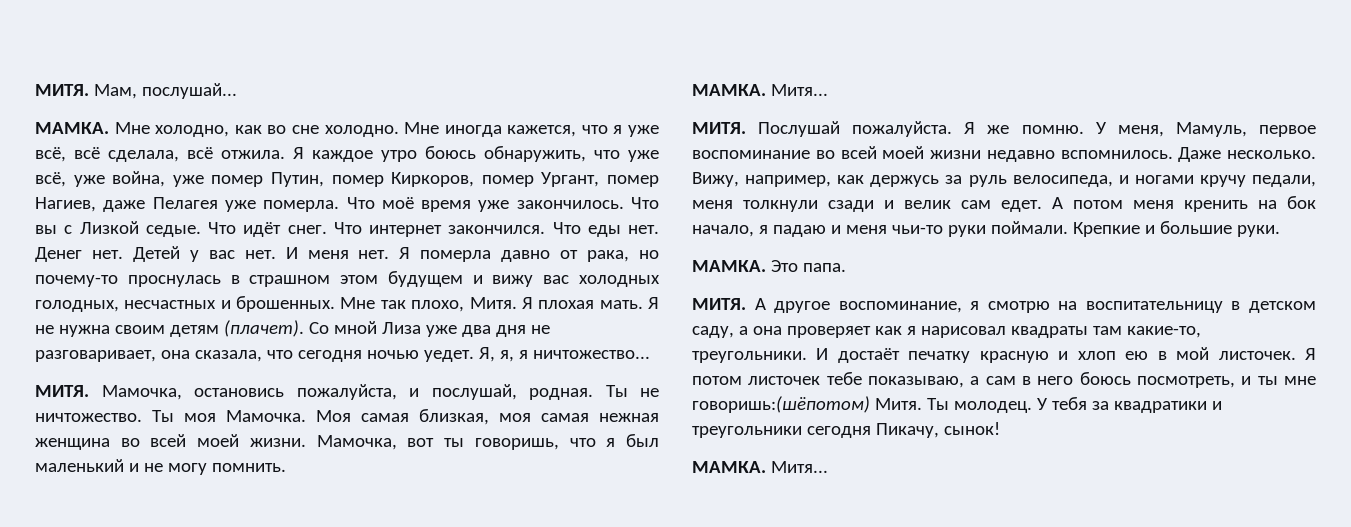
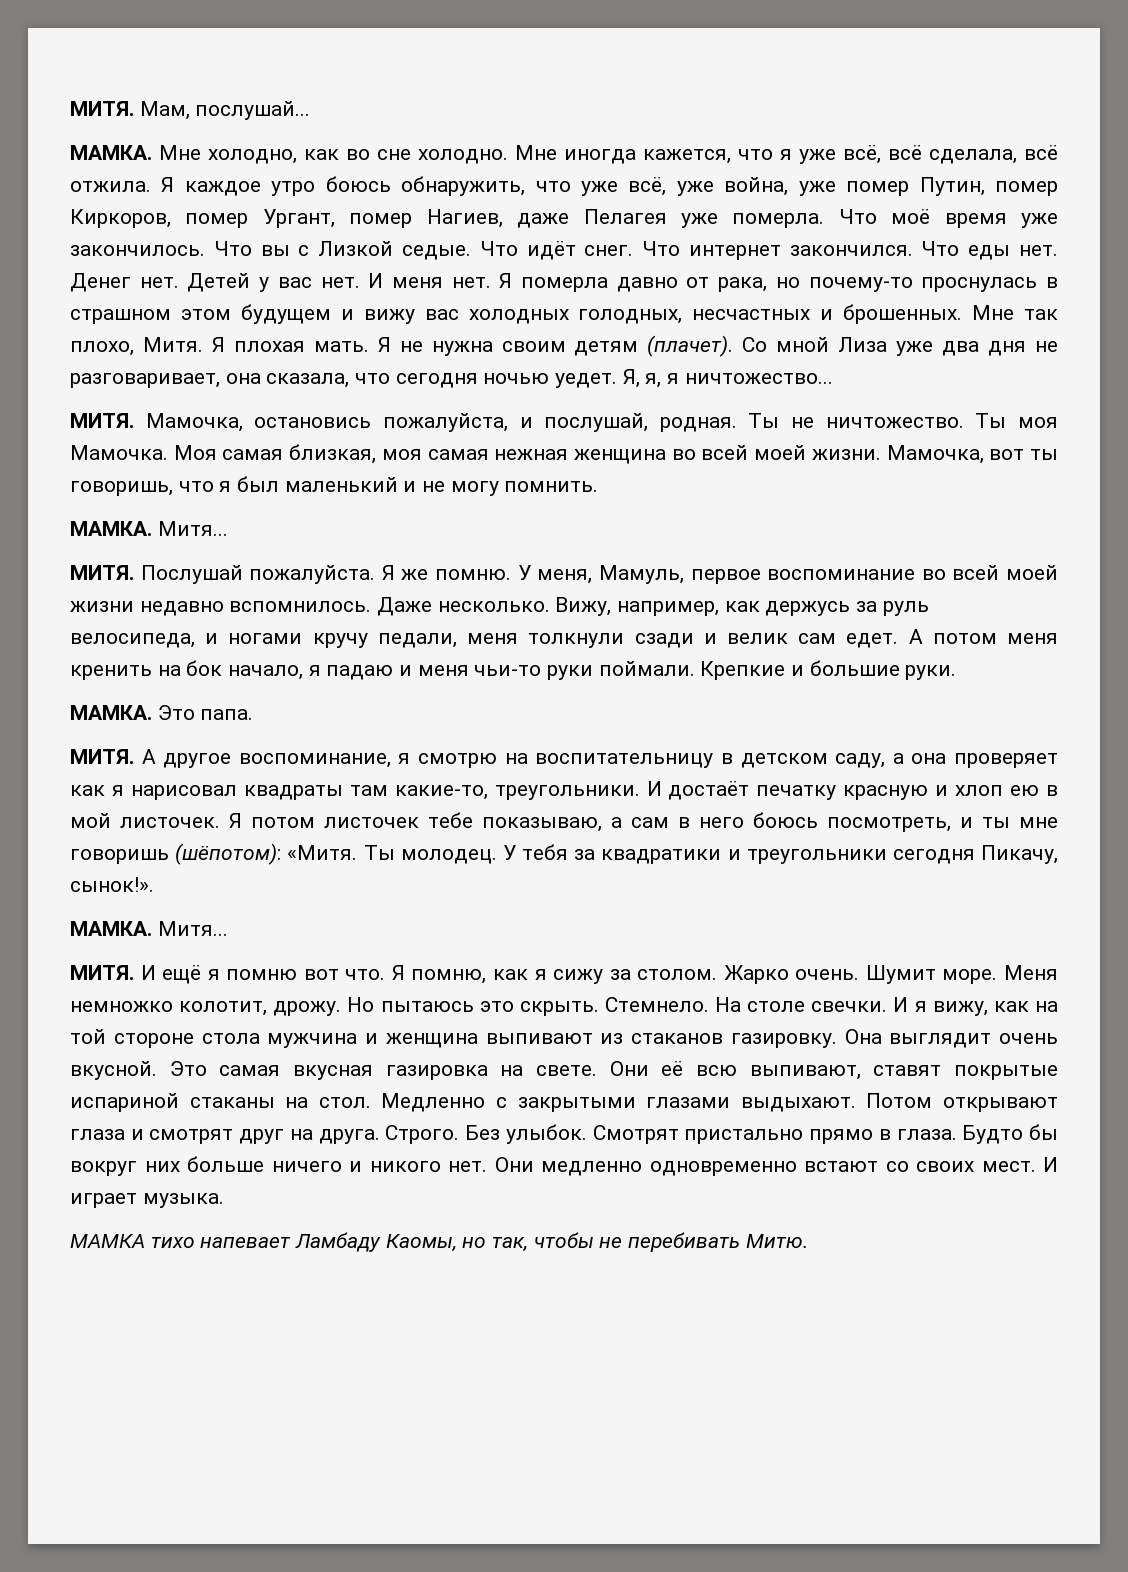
- Я потом листочек тебе показываю, а сам в него боюсь посмотреть, и ты мне говоришь:(шёпотом) Митя.
+ Я потом листочек тебе показываю, а сам в него боюсь посмотреть, и ты мне говоришь (шёпотом): «Митя.
- У тебя за квадратики и треугольники сегодня Пикачу, сынок!
+ У тебя за квадратики и треугольники сегодня Пикачу, сынок!».
  МАМКА. Митя...
+ МИТЯ. И ещё я помню вот что. Я помню, как я сижу за столом. Жарко очень. Шумит море. Меня немножко колотит, дрожу. Но пытаюсь это скрыть. Стемнело. На столе свечки. И я вижу, как на той стороне стола мужчина и женщина выпивают из стаканов газировку. Она выглядит очень вкусной. Это самая вкусная газировка на свете. Они её всю выпивают, ставят покрытые испариной стаканы на стол. Медленно с закрытыми глазами выдыхают. Потом открывают глаза и смотрят друг на друга. Строго. Без улыбок. Смотрят пристально прямо в глаза. Будто бы вокруг них больше ничего и никого нет. Они медленно одновременно встают со своих мест. И играет музыка.
+ МАМКА тихо напевает Ламбаду Каомы, но так, чтобы не перебивать Митю.

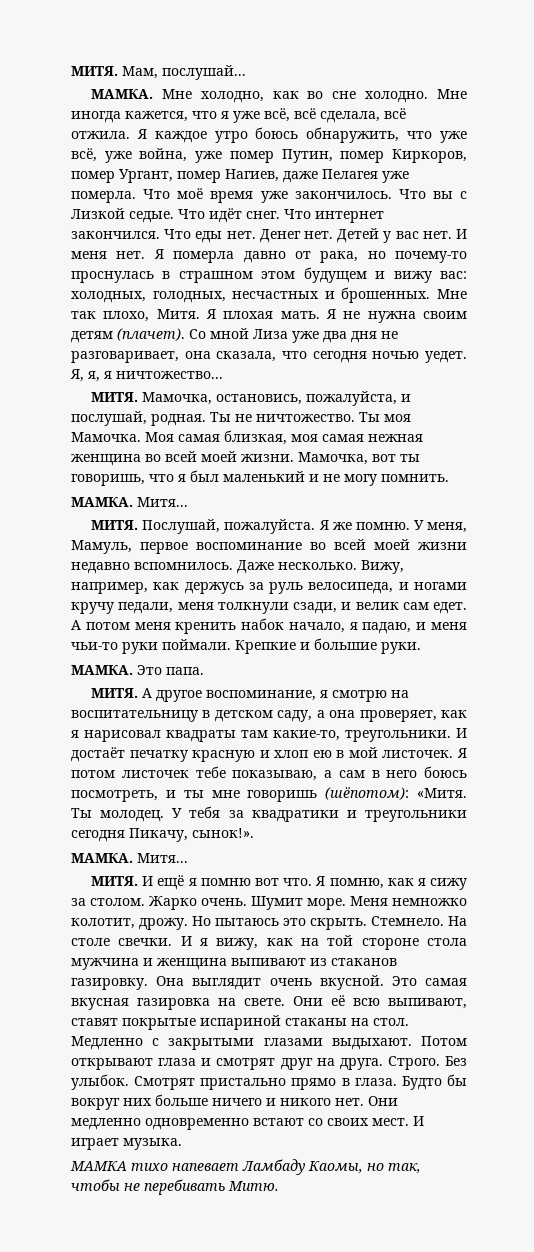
- Я померла давно от рака, но почему-то проснулась в страшном этом будущем и вижу вас холодных голодных, несчастных и брошенных.
+ Я померла давно от рака, но почему-то проснулась в страшном этом будущем и вижу вас: холодных, голодных, несчастных и брошенных.
- Мамочка, остановись пожалуйста, и послушай, родная.
+ Мамочка, остановись, пожалуйста, и послушай, родная.
- Послушай пожалуйста.
+ Послушай, пожалуйста.
- Вижу, например, как держусь за руль велосипеда, и ногами кручу педали, меня толкнули сзади и велик сам едет.
+ Вижу, например, как держусь за руль велосипеда, и ногами кручу педали, меня толкнули сзади, и велик сам едет.
- А потом меня кренить на бок начало, я падаю и меня чьи-то руки поймали.
+ А потом меня кренить набок начало, я падаю, и меня чьи-то руки поймали.
- А другое воспоминание, я смотрю на воспитательницу в детском саду, а она проверяет как я нарисовал квадраты там какие-то, треугольники.
+ А другое воспоминание, я смотрю на воспитательницу в детском саду, а она проверяет, как я нарисовал квадраты там какие-то, треугольники.

